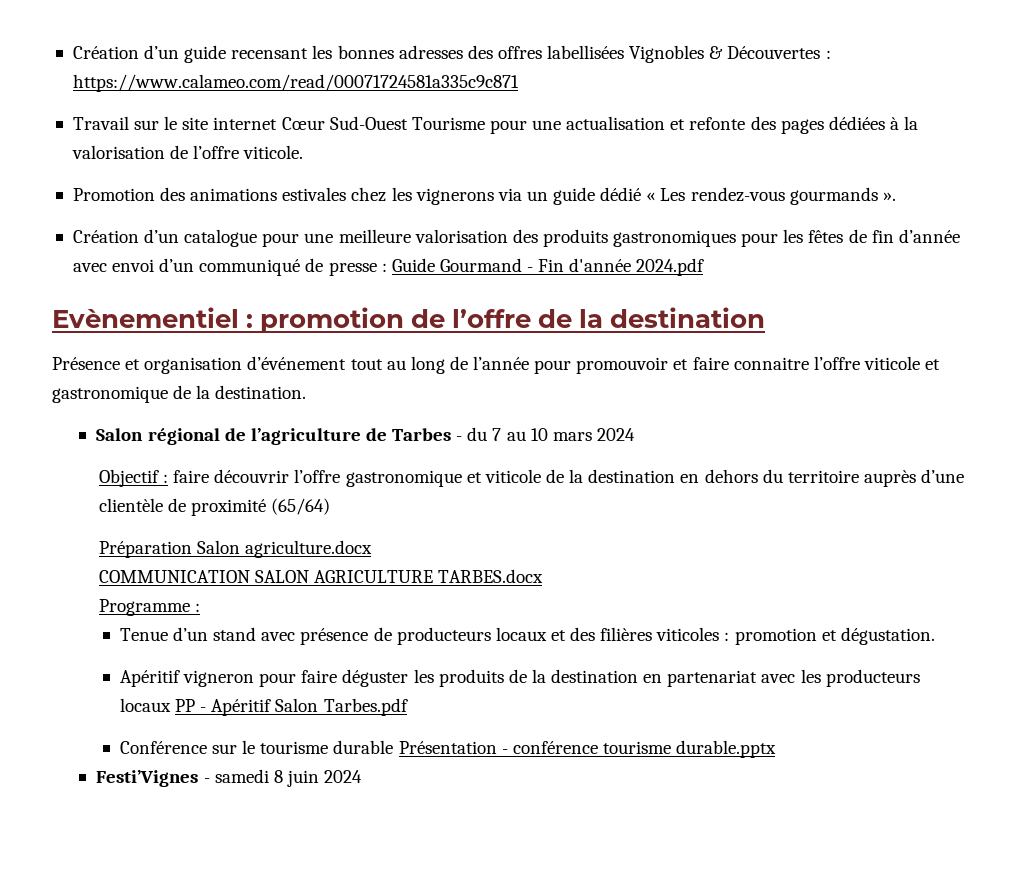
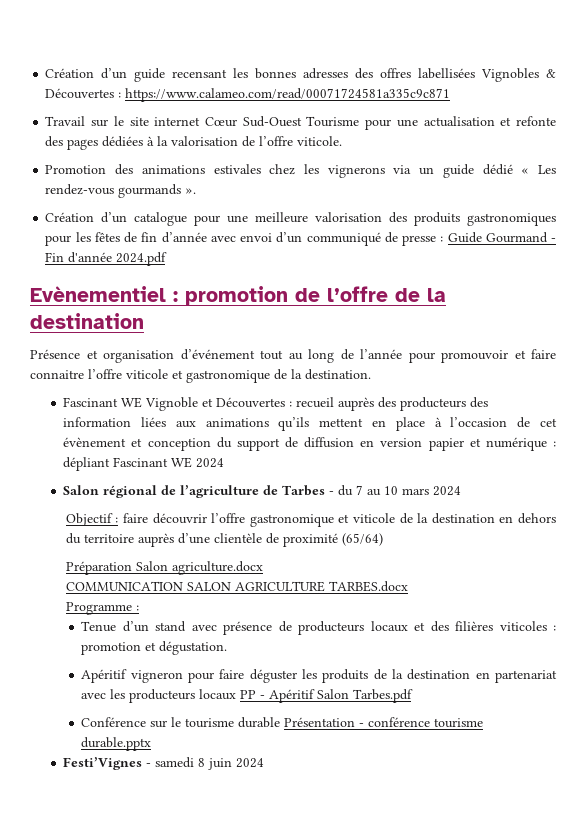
+ Fascinant WE Vignoble et Découvertes : recueil auprès des producteurs des information liées aux animations qu’ils mettent en place à l’occasion de cet évènement et conception du support de diffusion en version papier et numérique : dépliant Fascinant WE 2024

